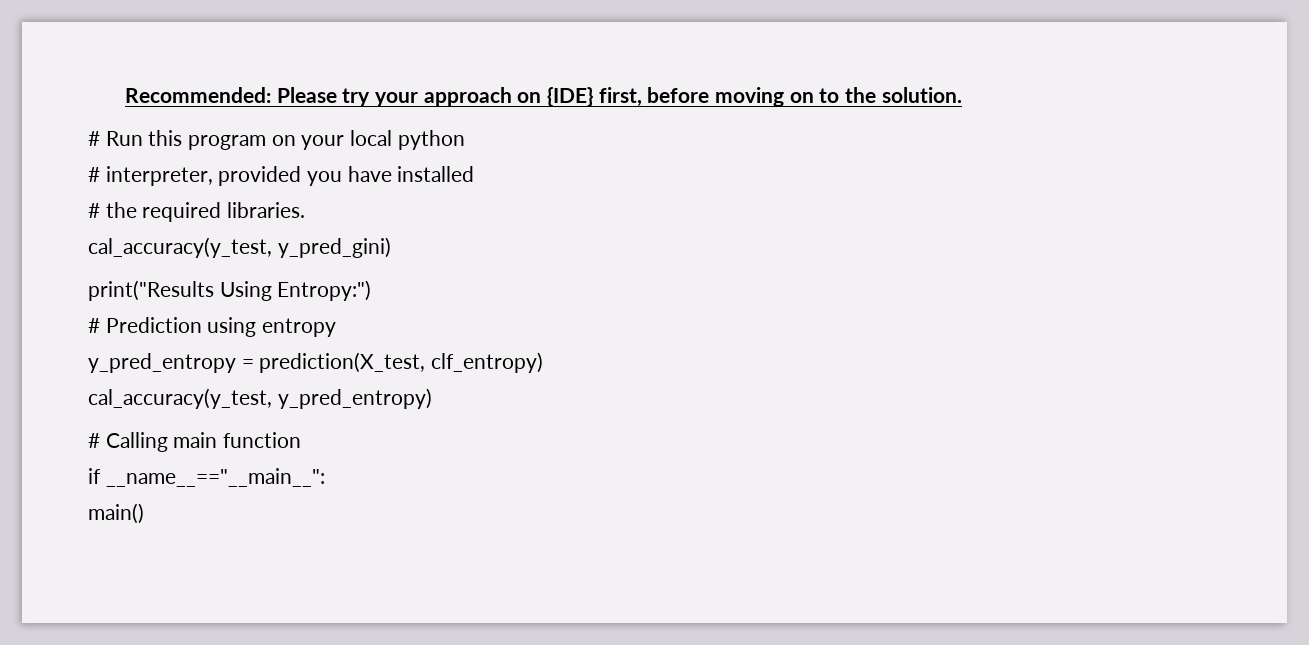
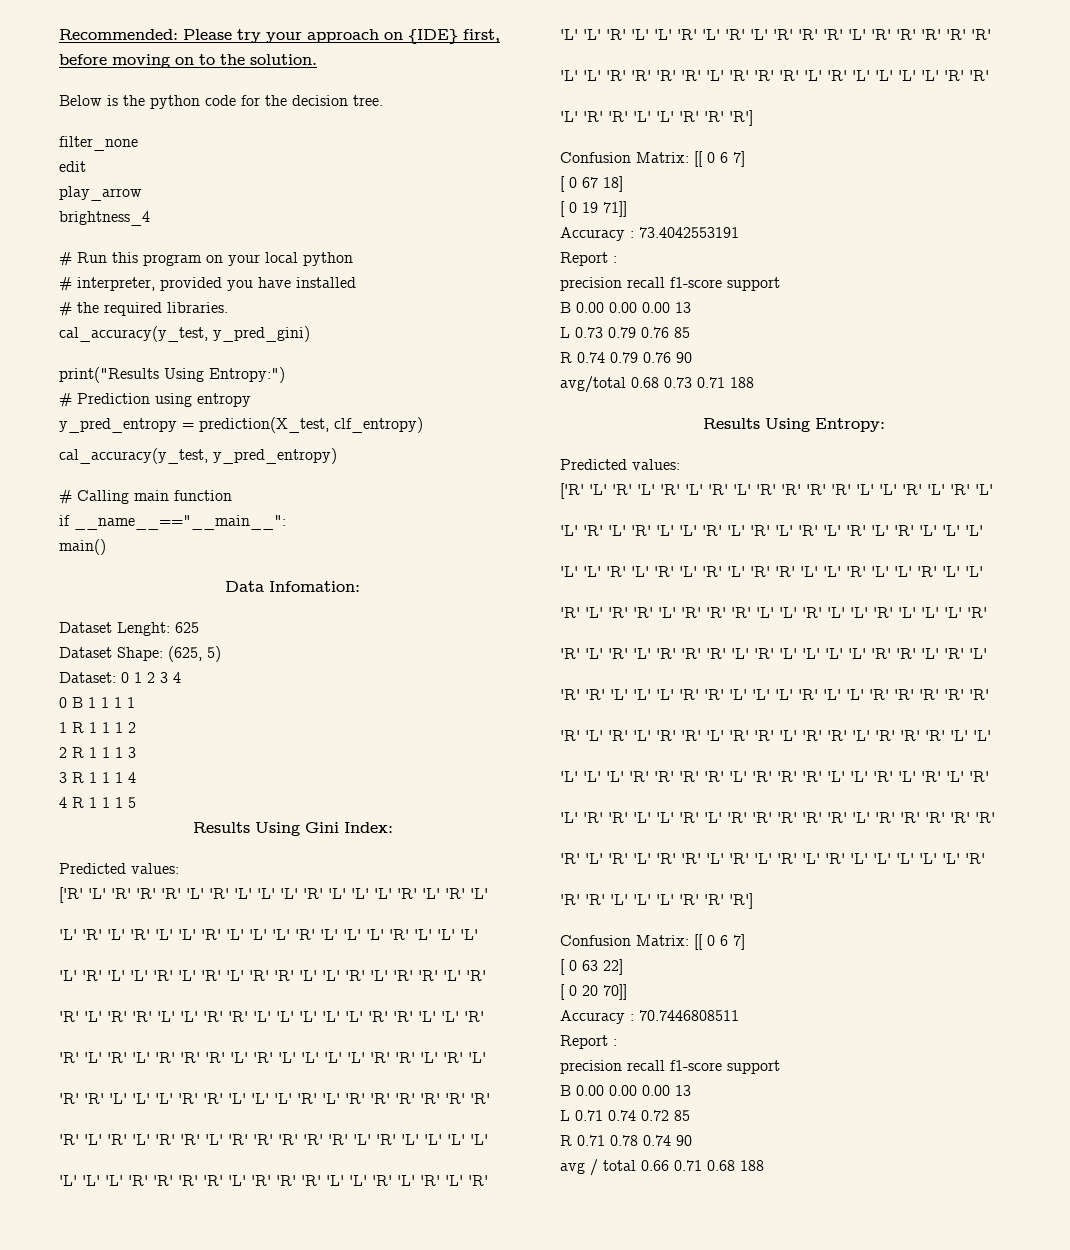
+ Below is the python code for the decision tree.
+ filter_none
+ edit
+ play_arrow
+ brightness_4
+ Data Infomation:
+ Dataset Lenght: 625
+ Dataset Shape: (625, 5)
+ Dataset: 0 1 2 3 4
+ 0 B 1 1 1 1
+ 1 R 1 1 1 2
+ 2 R 1 1 1 3
+ 3 R 1 1 1 4
+ 4 R 1 1 1 5
+ Results Using Gini Index:
+ Predicted values:
+ ['R' 'L' 'R' 'R' 'R' 'L' 'R' 'L' 'L' 'L' 'R' 'L' 'L' 'L' 'R' 'L' 'R' 'L'
+ 'L' 'R' 'L' 'R' 'L' 'L' 'R' 'L' 'L' 'L' 'R' 'L' 'L' 'L' 'R' 'L' 'L' 'L'
+ 'L' 'R' 'L' 'L' 'R' 'L' 'R' 'L' 'R' 'R' 'L' 'L' 'R' 'L' 'R' 'R' 'L' 'R'
+ 'R' 'L' 'R' 'R' 'L' 'L' 'R' 'R' 'L' 'L' 'L' 'L' 'L' 'R' 'R' 'L' 'L' 'R'
+ 'R' 'L' 'R' 'L' 'R' 'R' 'R' 'L' 'R' 'L' 'L' 'L' 'L' 'R' 'R' 'L' 'R' 'L'
+ 'R' 'R' 'L' 'L' 'L' 'R' 'R' 'L' 'L' 'L' 'R' 'L' 'R' 'R' 'R' 'R' 'R' 'R'
+ 'R' 'L' 'R' 'L' 'R' 'R' 'L' 'R' 'R' 'R' 'R' 'R' 'L' 'R' 'L' 'L' 'L' 'L'
+ 'L' 'L' 'L' 'R' 'R' 'R' 'R' 'L' 'R' 'R' 'R' 'L' 'L' 'R' 'L' 'R' 'L' 'R'
+ 'L' 'L' 'R' 'L' 'L' 'R' 'L' 'R' 'L' 'R' 'R' 'R' 'L' 'R' 'R' 'R' 'R' 'R'
+ 'L' 'L' 'R' 'R' 'R' 'R' 'L' 'R' 'R' 'R' 'L' 'R' 'L' 'L' 'L' 'L' 'R' 'R'
+ 'L' 'R' 'R' 'L' 'L' 'R' 'R' 'R']
+ Confusion Matrix: [[ 0 6 7]
+ [ 0 67 18]
+ [ 0 19 71]]
+ Accuracy : 73.4042553191
+ Report :
+ precision recall f1-score support
+ B 0.00 0.00 0.00 13
+ L 0.73 0.79 0.76 85
+ R 0.74 0.79 0.76 90
+ avg/total 0.68 0.73 0.71 188
+ Results Using Entropy:
+ Predicted values:
+ ['R' 'L' 'R' 'L' 'R' 'L' 'R' 'L' 'R' 'R' 'R' 'R' 'L' 'L' 'R' 'L' 'R' 'L'
+ 'L' 'R' 'L' 'R' 'L' 'L' 'R' 'L' 'R' 'L' 'R' 'L' 'R' 'L' 'R' 'L' 'L' 'L'
+ 'L' 'L' 'R' 'L' 'R' 'L' 'R' 'L' 'R' 'R' 'L' 'L' 'R' 'L' 'L' 'R' 'L' 'L'
+ 'R' 'L' 'R' 'R' 'L' 'R' 'R' 'R' 'L' 'L' 'R' 'L' 'L' 'R' 'L' 'L' 'L' 'R'
+ 'R' 'L' 'R' 'L' 'R' 'R' 'R' 'L' 'R' 'L' 'L' 'L' 'L' 'R' 'R' 'L' 'R' 'L'
+ 'R' 'R' 'L' 'L' 'L' 'R' 'R' 'L' 'L' 'L' 'R' 'L' 'L' 'R' 'R' 'R' 'R' 'R'
+ 'R' 'L' 'R' 'L' 'R' 'R' 'L' 'R' 'R' 'L' 'R' 'R' 'L' 'R' 'R' 'R' 'L' 'L'
+ 'L' 'L' 'L' 'R' 'R' 'R' 'R' 'L' 'R' 'R' 'R' 'L' 'L' 'R' 'L' 'R' 'L' 'R'
+ 'L' 'R' 'R' 'L' 'L' 'R' 'L' 'R' 'R' 'R' 'R' 'R' 'L' 'R' 'R' 'R' 'R' 'R'
+ 'R' 'L' 'R' 'L' 'R' 'R' 'L' 'R' 'L' 'R' 'L' 'R' 'L' 'L' 'L' 'L' 'L' 'R'
+ 'R' 'R' 'L' 'L' 'L' 'R' 'R' 'R']
+ Confusion Matrix: [[ 0 6 7]
+ [ 0 63 22]
+ [ 0 20 70]]
+ Accuracy : 70.7446808511
+ Report :
+ precision recall f1-score support
+ B 0.00 0.00 0.00 13
+ L 0.71 0.74 0.72 85
+ R 0.71 0.78 0.74 90
+ avg / total 0.66 0.71 0.68 188

